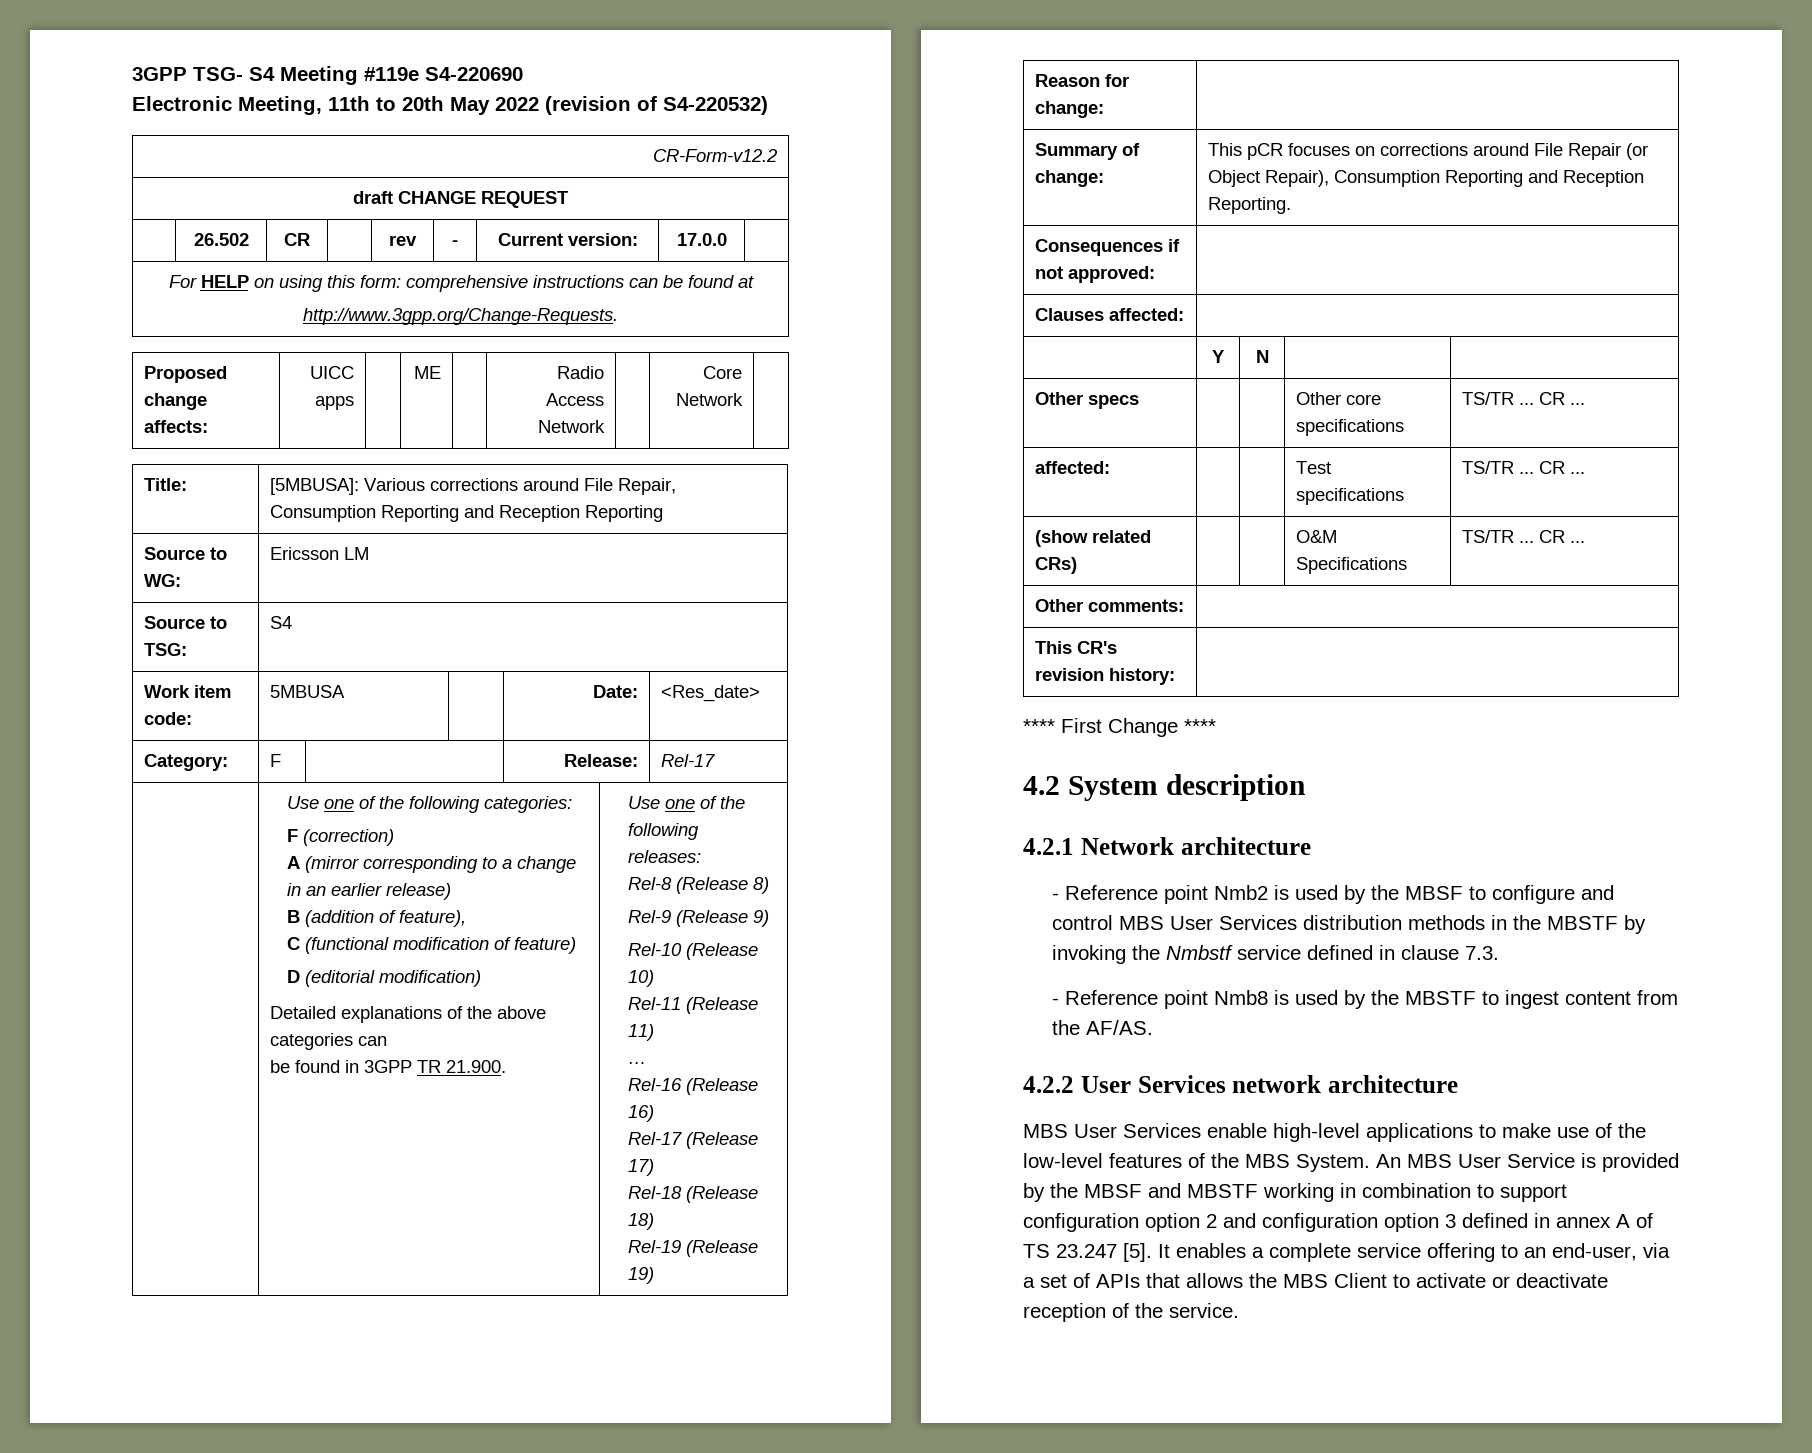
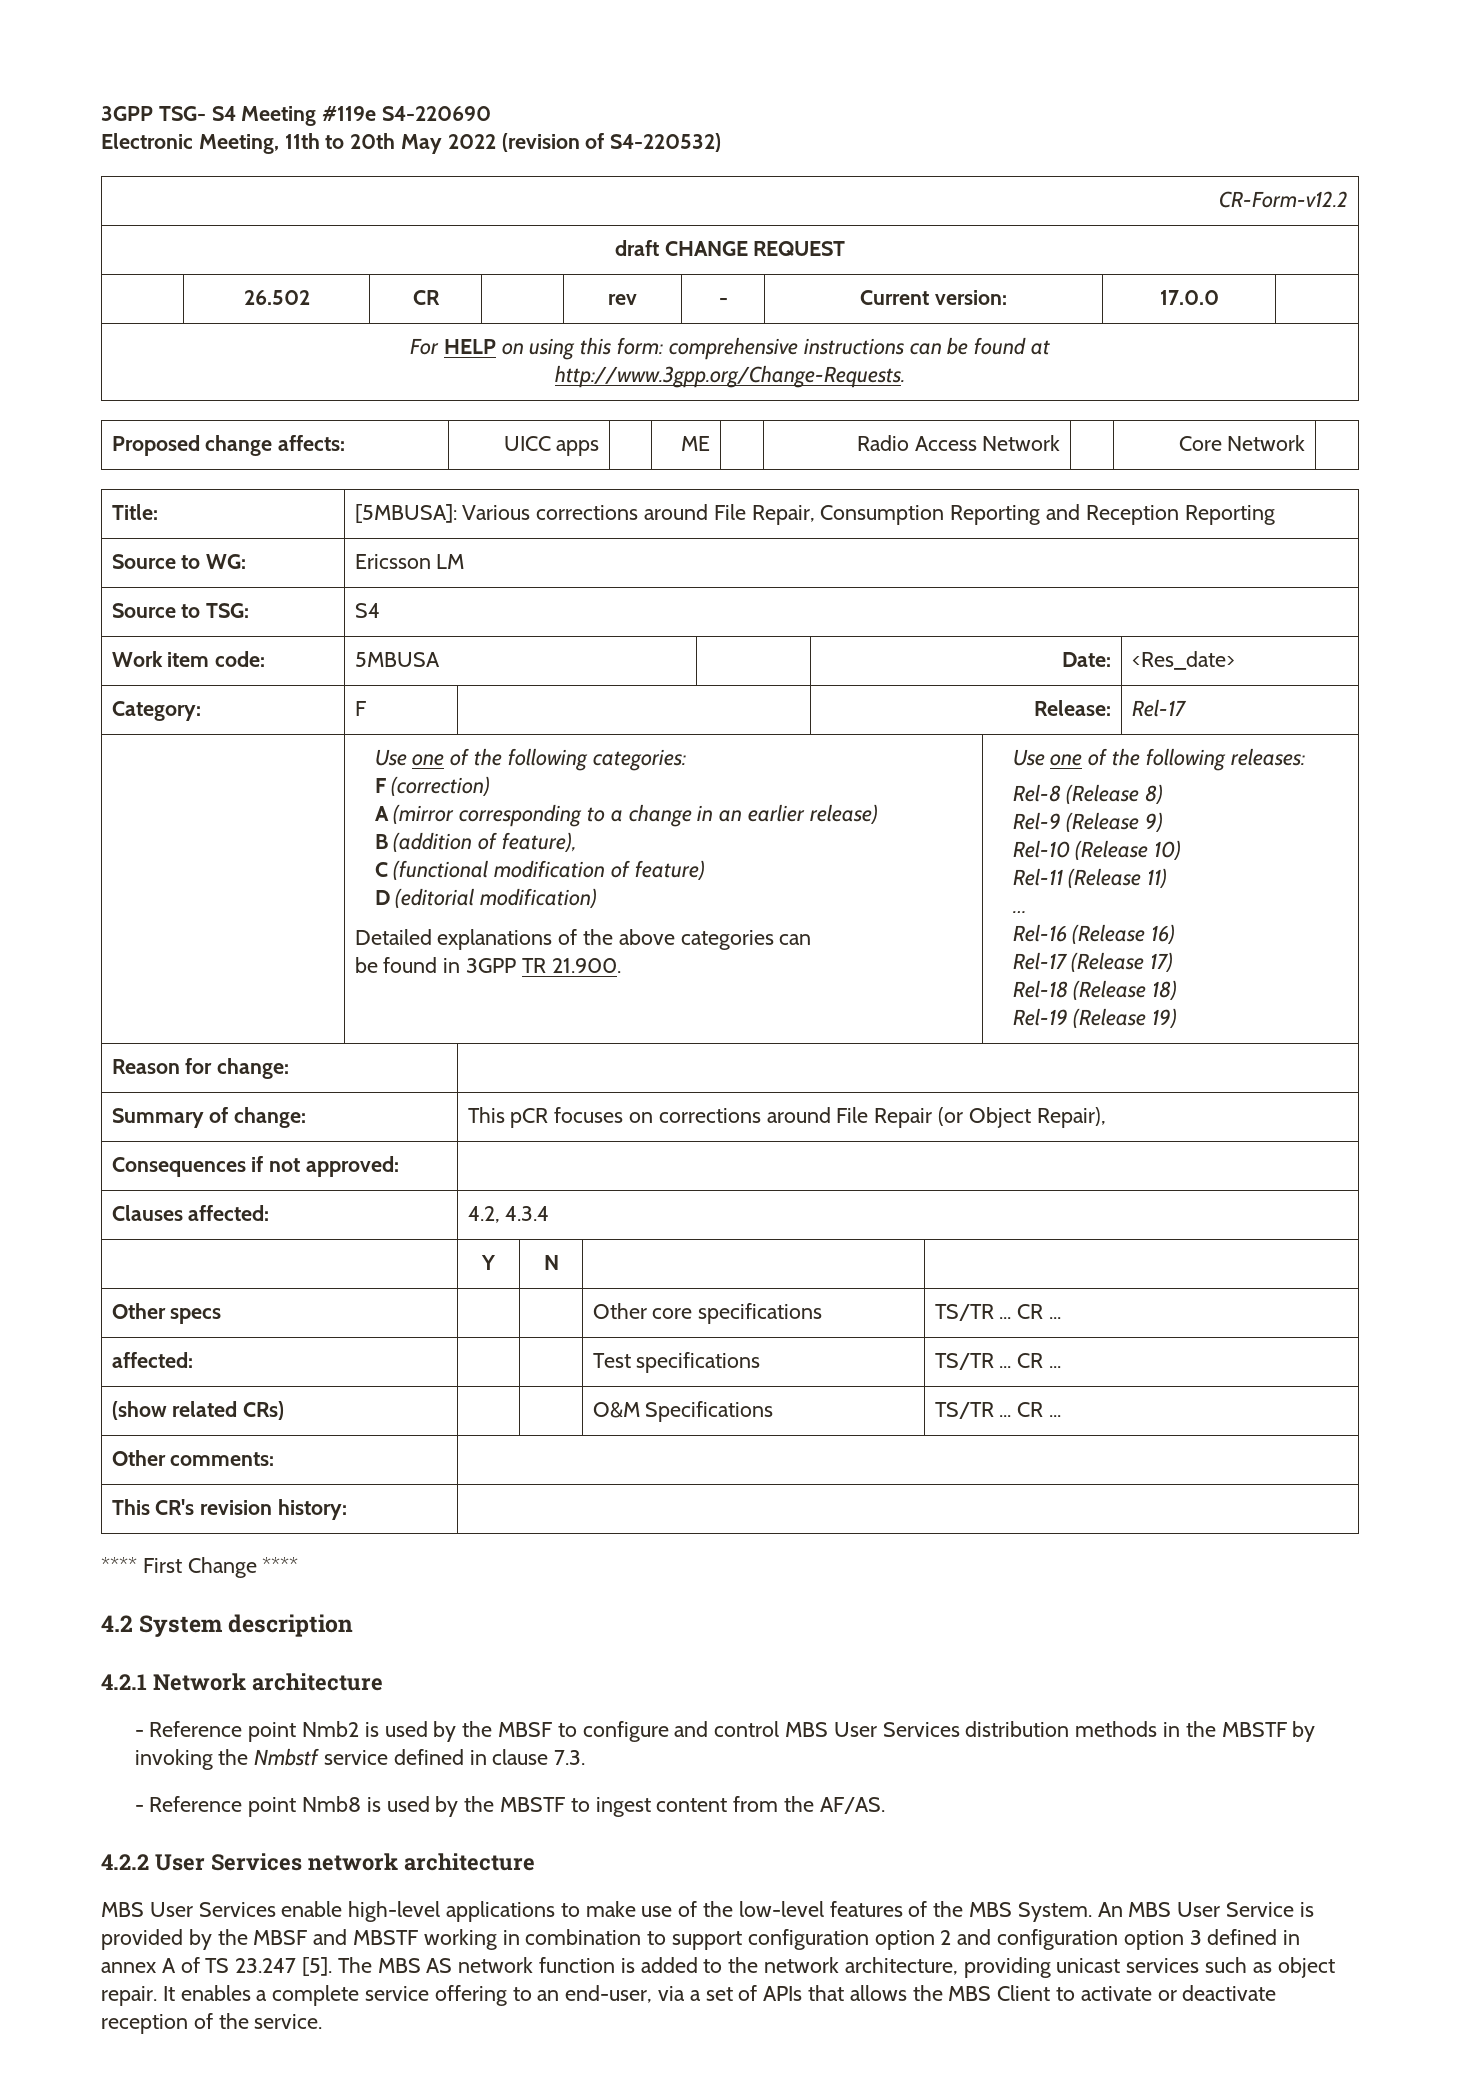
- Summary of change: | This pCR focuses on corrections around File Repair (or Object Repair), Consumption Reporting and Reception Reporting.
+ Summary of change: | This pCR focuses on corrections around File Repair (or Object Repair),
- Clauses affected: |
+ Clauses affected: | 4.2, 4.3.4
+ The MBS AS network function is added to the network architecture, providing unicast services such as object repair.

